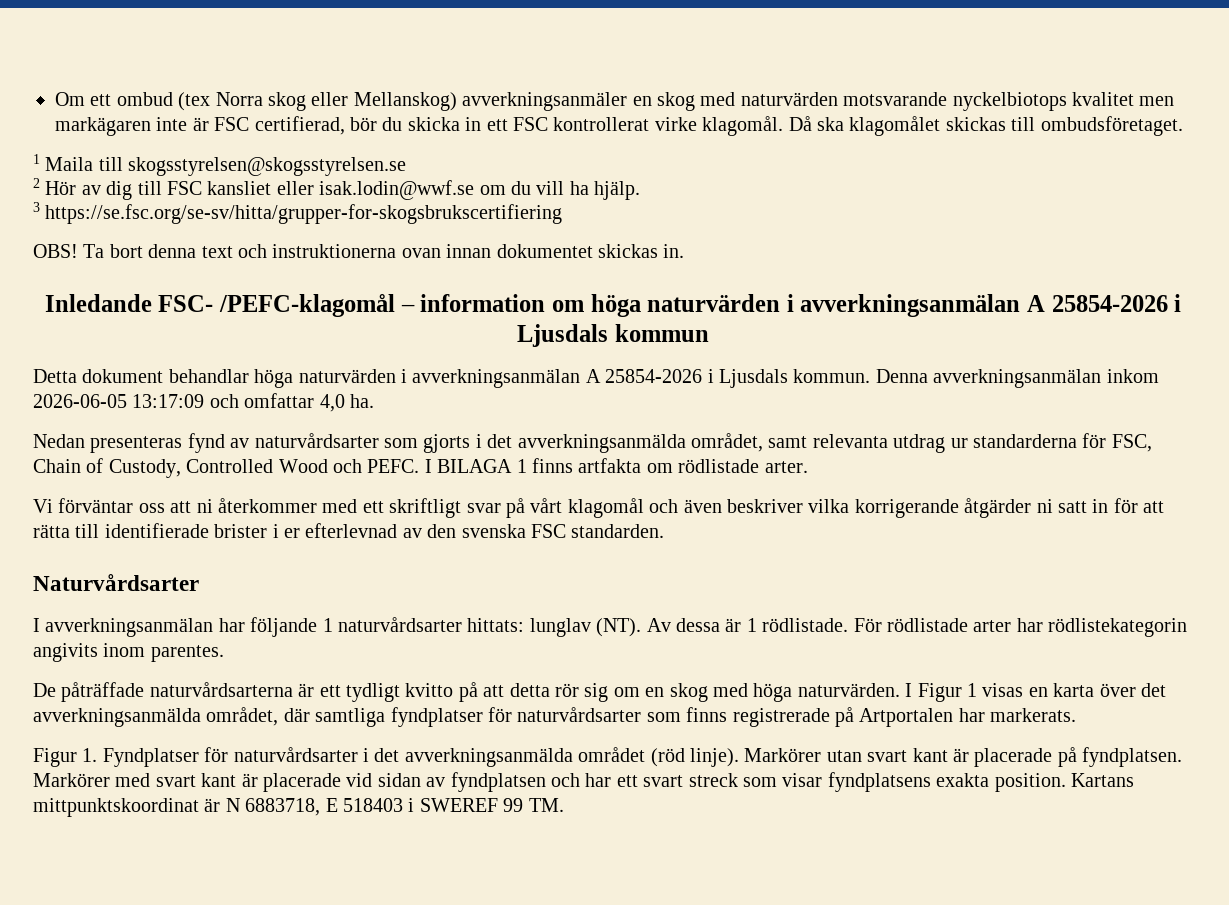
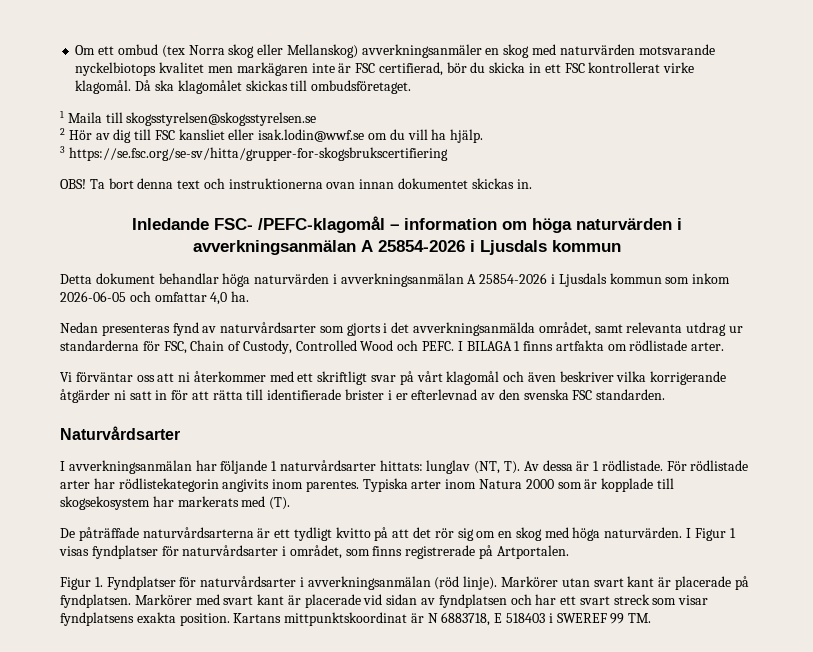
- Detta dokument behandlar höga naturvärden i avverkningsanmälan A 25854-2026 i Ljusdals kommun. Denna avverkningsanmälan inkom 2026-06-05 13:17:09 och omfattar 4,0 ha.
+ Detta dokument behandlar höga naturvärden i avverkningsanmälan A 25854-2026 i Ljusdals kommun som inkom 2026-06-05 och omfattar 4,0 ha.
- I avverkningsanmälan har följande 1 naturvårdsarter hittats: lunglav (NT). Av dessa är 1 rödlistade.
+ I avverkningsanmälan har följande 1 naturvårdsarter hittats: lunglav (NT, T). Av dessa är 1 rödlistade.
+ Typiska arter inom Natura 2000 som är kopplade till skogsekosystem har markerats med (T).
- De påträffade naturvårdsarterna är ett tydligt kvitto på att detta rör sig om en skog med höga naturvärden.
+ De påträffade naturvårdsarterna är ett tydligt kvitto på att det rör sig om en skog med höga naturvärden.
- I Figur 1 visas en karta över det avverkningsanmälda området, där samtliga fyndplatser för naturvårdsarter som finns registrerade på Artportalen har markerats.
+ I Figur 1 visas fyndplatser för naturvårdsarter i området, som finns registrerade på Artportalen.
- Figur 1. Fyndplatser för naturvårdsarter i det avverkningsanmälda området (röd linje).
+ Figur 1. Fyndplatser för naturvårdsarter i avverkningsanmälan (röd linje).

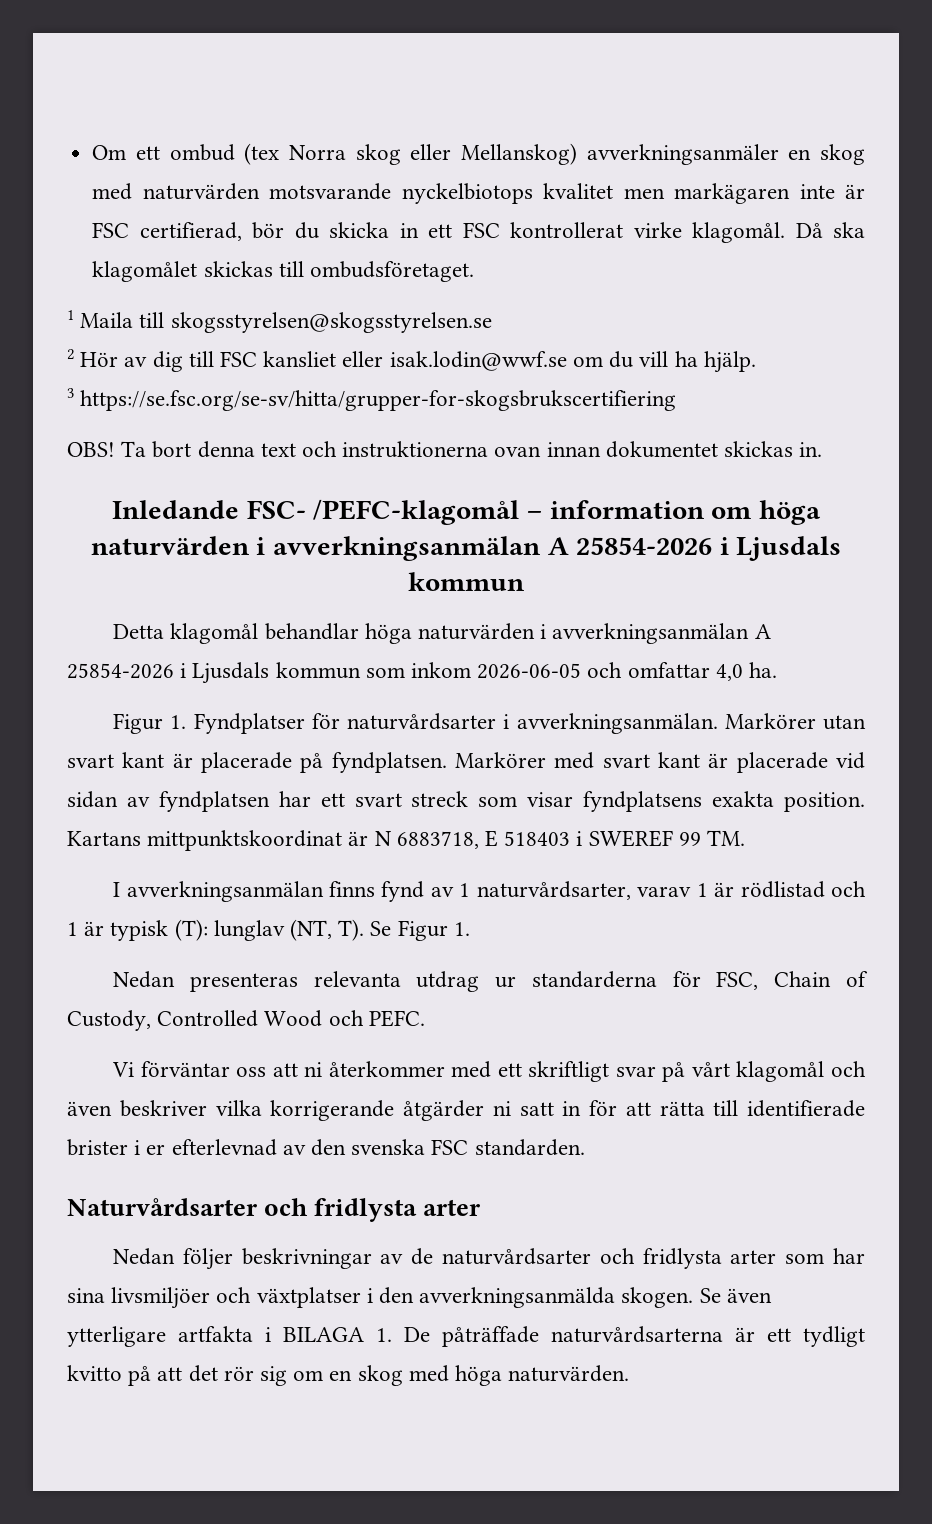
- Detta dokument behandlar höga naturvärden i avverkningsanmälan A 25854-2026 i Ljusdals kommun som inkom 2026-06-05 och omfattar 4,0 ha.
+ Detta klagomål behandlar höga naturvärden i avverkningsanmälan A 25854-2026 i Ljusdals kommun som inkom 2026-06-05 och omfattar 4,0 ha.
- Nedan presenteras fynd av naturvårdsarter som gjorts i det avverkningsanmälda området, samt relevanta utdrag ur standarderna för FSC, Chain of Custody, Controlled Wood och PEFC. I BILAGA 1 finns artfakta om rödlistade arter.
+ Figur 1. Fyndplatser för naturvårdsarter i avverkningsanmälan. Markörer utan svart kant är placerade på fyndplatsen. Markörer med svart kant är placerade vid sidan av fyndplatsen har ett svart streck som visar fyndplatsens exakta position. Kartans mittpunktskoordinat är N 6883718, E 518403 i SWEREF 99 TM.
+ I avverkningsanmälan finns fynd av 1 naturvårdsarter, varav 1 är rödlistad och 1 är typisk (T): lunglav (NT, T). Se Figur 1.
+ Nedan presenteras relevanta utdrag ur standarderna för FSC, Chain of Custody, Controlled Wood och PEFC.
- Naturvårdsarter
- I avverkningsanmälan har följande 1 naturvårdsarter hittats: lunglav (NT, T). Av dessa är 1 rödlistade. För rödlistade arter har rödlistekategorin angivits inom parentes. Typiska arter inom Natura 2000 som är kopplade till skogsekosystem har markerats med (T).
- De påträffade naturvårdsarterna är ett tydligt kvitto på att det rör sig om en skog med höga naturvärden. I Figur 1 visas fyndplatser för naturvårdsarter i området, som finns registrerade på Artportalen.
- Figur 1. Fyndplatser för naturvårdsarter i avverkningsanmälan (röd linje). Markörer utan svart kant är placerade på fyndplatsen. Markörer med svart kant är placerade vid sidan av fyndplatsen och har ett svart streck som visar fyndplatsens exakta position. Kartans mittpunktskoordinat är N 6883718, E 518403 i SWEREF 99 TM.
+ Naturvårdsarter och fridlysta arter
+ Nedan följer beskrivningar av de naturvårdsarter och fridlysta arter som har sina livsmiljöer och växtplatser i den avverkningsanmälda skogen. Se även ytterligare artfakta i BILAGA 1. De påträffade naturvårdsarterna är ett tydligt kvitto på att det rör sig om en skog med höga naturvärden.

